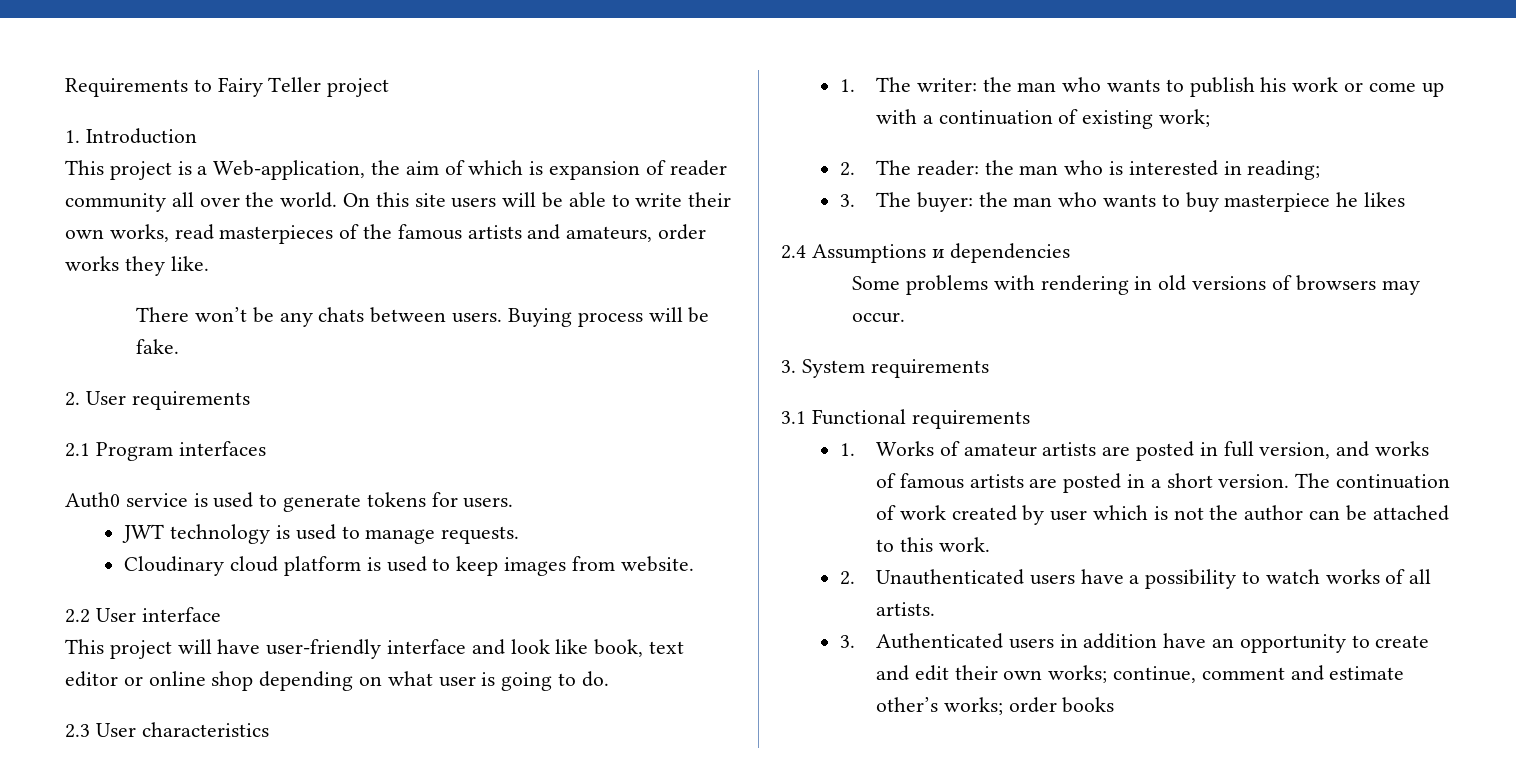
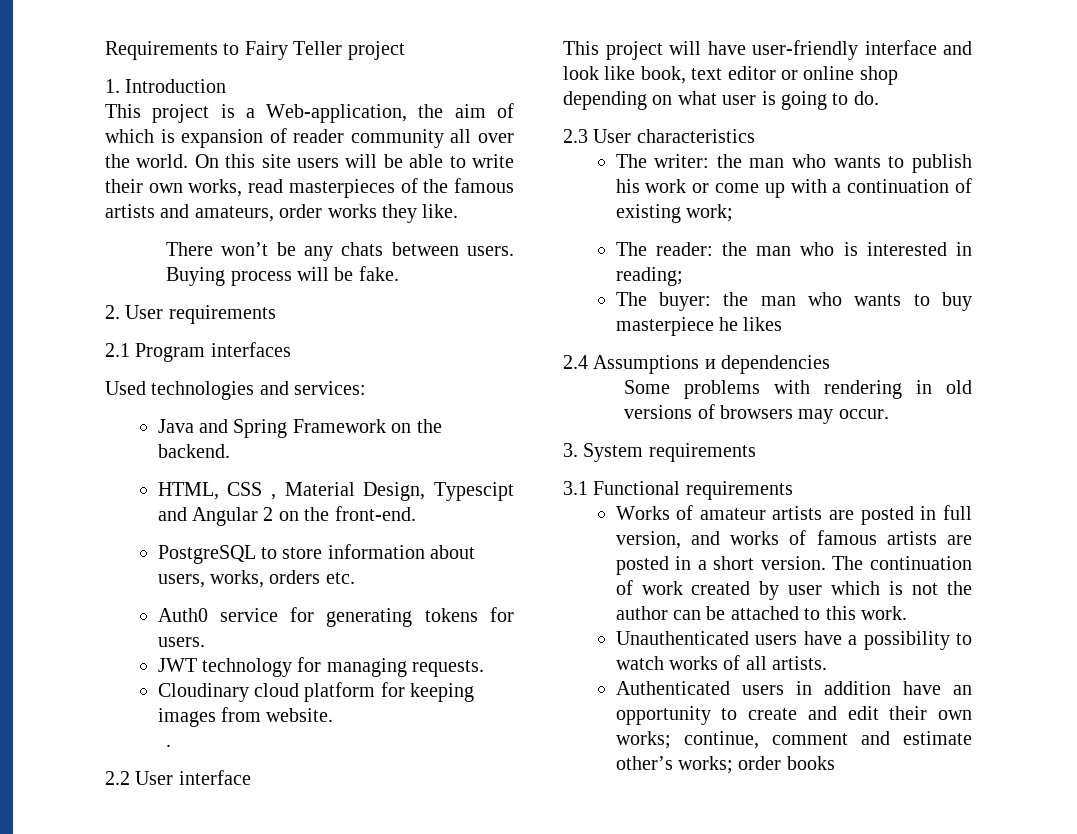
- Auth0 service is used to generate tokens for users.
+ Used technologies and services:
+ Java and Spring Framework on the backend.
+ HTML, CSS , Material Design, Typescipt and Angular 2 on the front-end.
+ PostgreSQL to store information about users, works, orders etc.
+ Auth0 service for generating tokens for users.
- JWT technology is used to manage requests.
+ JWT technology for managing requests.
- Cloudinary cloud platform is used to keep images from website.
+ Cloudinary cloud platform for keeping images from website.
+ .
- 1. The writer: the man who wants to publish his work or come up with a continuation of existing work;
+ The writer: the man who wants to publish his work or come up with a continuation of existing work;
- 2. The reader: the man who is interested in reading;
+ The reader: the man who is interested in reading;
- 3. The buyer: the man who wants to buy masterpiece he likes
+ The buyer: the man who wants to buy masterpiece he likes
- 1. Works of amateur artists are posted in full version, and works of famous artists are posted in a short version.
+ Works of amateur artists are posted in full version, and works of famous artists are posted in a short version.
- 2. Unauthenticated users have a possibility to watch works of all artists.
+ Unauthenticated users have a possibility to watch works of all artists.
- 3. Authenticated users in addition have an opportunity to create and edit their own works; continue, comment and estimate other’s works; order books
+ Authenticated users in addition have an opportunity to create and edit their own works; continue, comment and estimate other’s works; order books

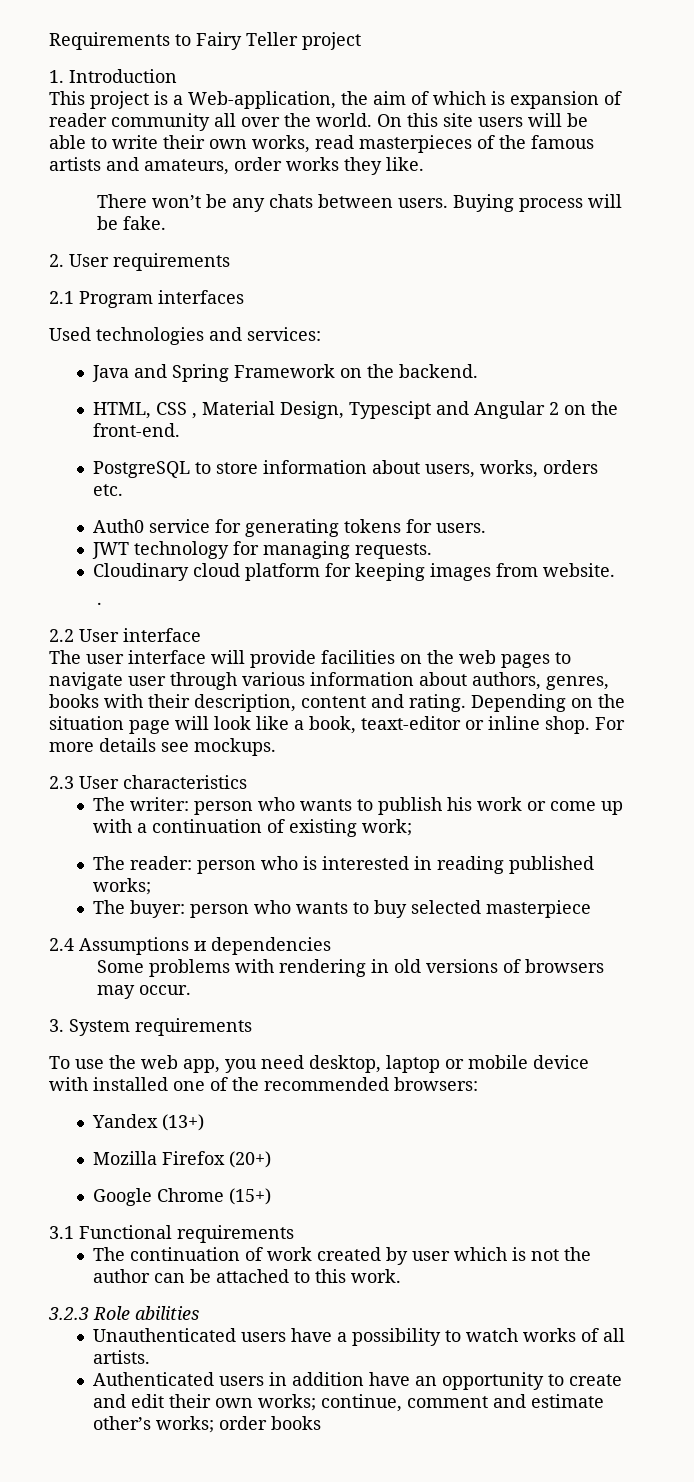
- This project will have user-friendly interface and look like book, text editor or online shop depending on what user is going to do.
+ The user interface will provide facilities on the web pages to navigate user through various information about authors, genres, books with their description, content and rating. Depending on the situation page will look like a book, teaxt-editor or inline shop. For more details see mockups.
- The writer: the man who wants to publish his work or come up with a continuation of existing work;
+ The writer: person who wants to publish his work or come up with a continuation of existing work;
- The reader: the man who is interested in reading;
+ The reader: person who is interested in reading published works;
- The buyer: the man who wants to buy masterpiece he likes
+ The buyer: person who wants to buy selected masterpiece
+ To use the web app, you need desktop, laptop or mobile device with installed one of the recommended browsers:
+ Yandex (13+)
+ Mozilla Firefox (20+)
+ Google Chrome (15+)
  3.1 Functional requirements
- Works of amateur artists are posted in full version, and works of famous artists are posted in a short version. The continuation of work created by user which is not the author can be attached to this work.
+ The continuation of work created by user which is not the author can be attached to this work.
+ 3.2.3 Role abilities

